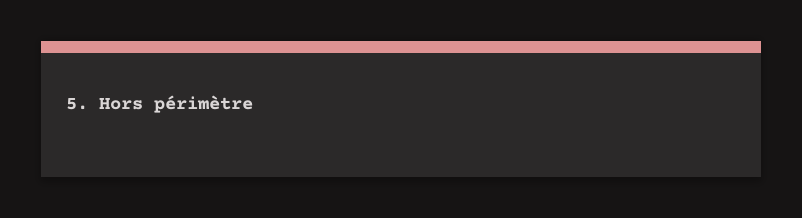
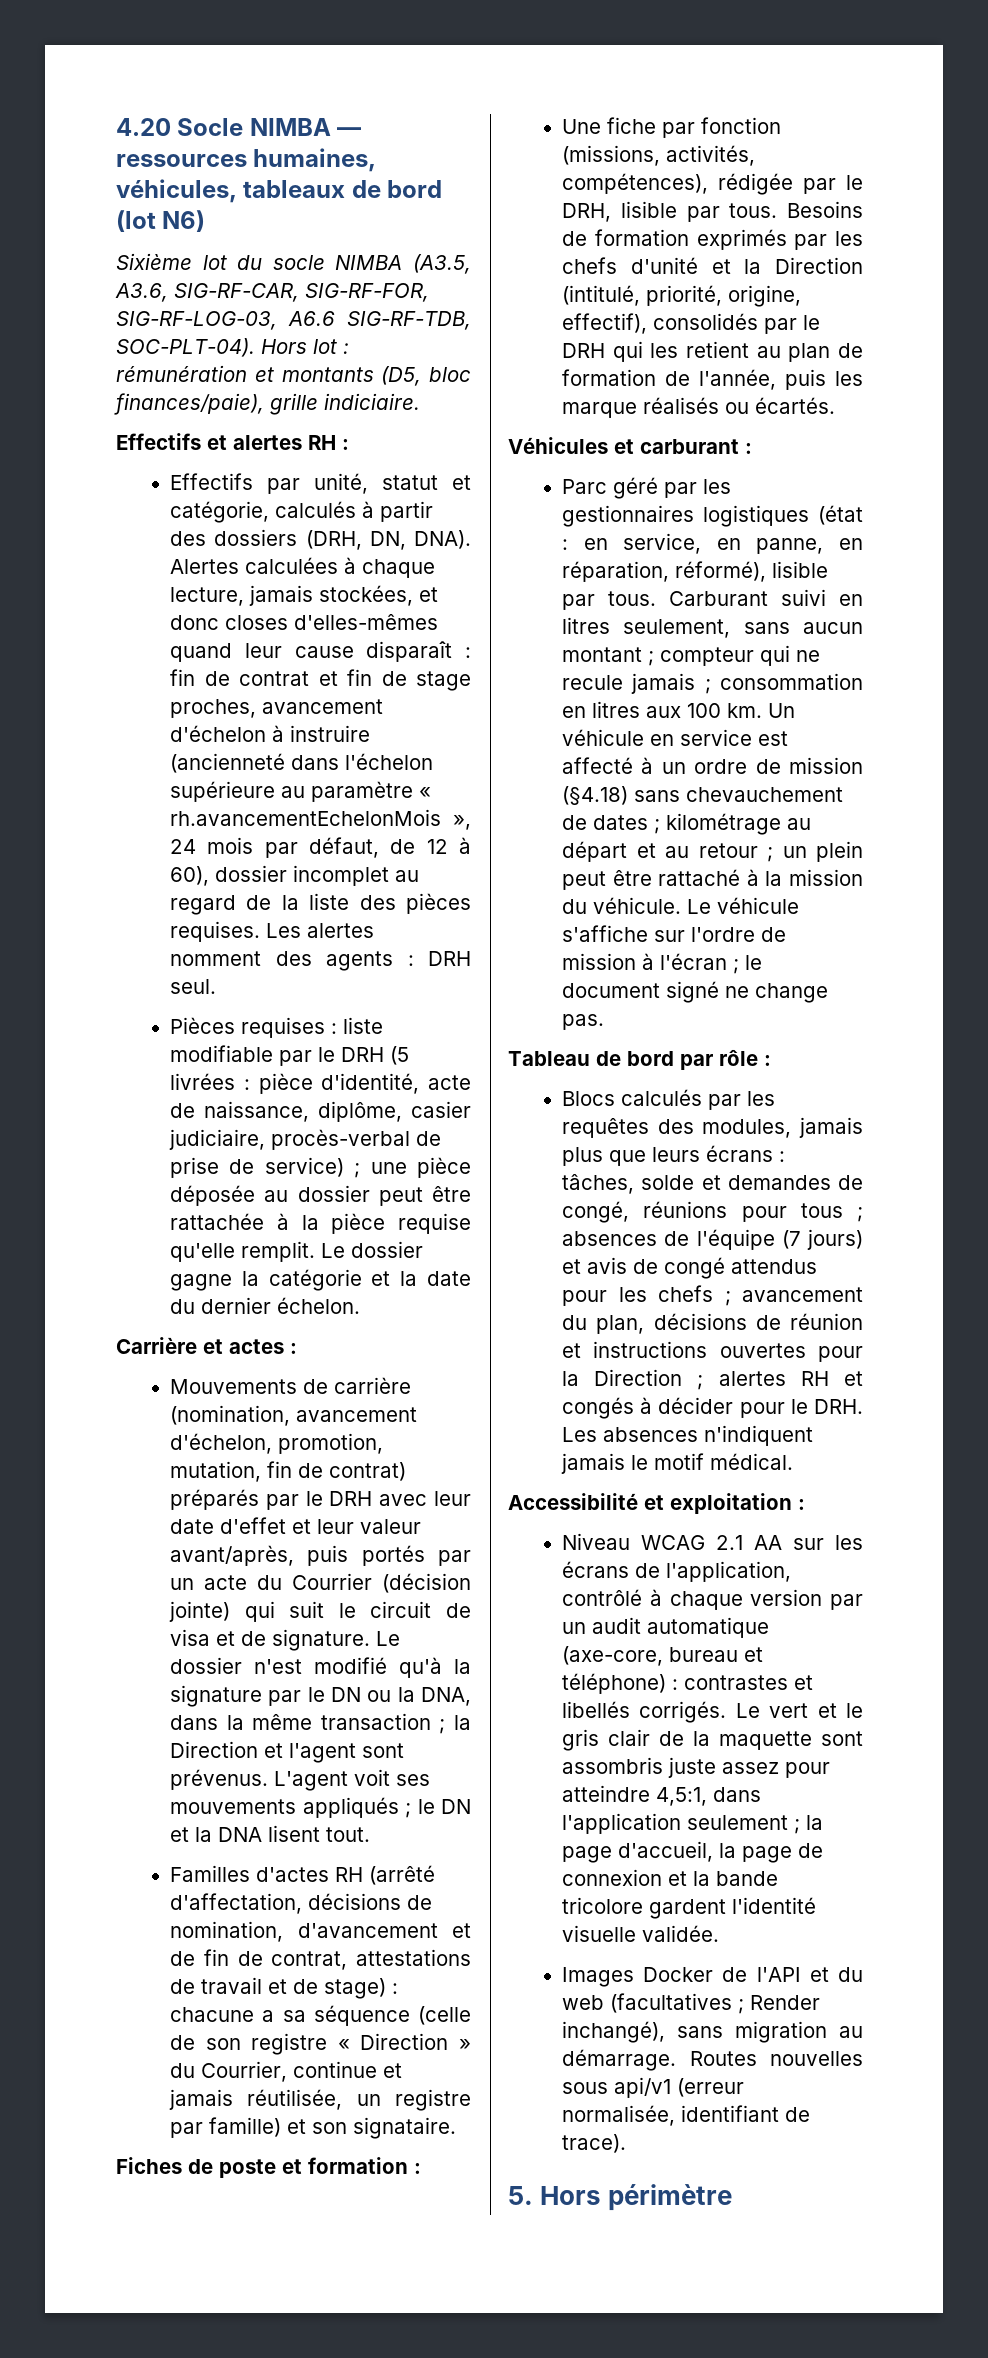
+ 4.20 Socle NIMBA — ressources humaines, véhicules, tableaux de bord (lot N6)
+ Sixième lot du socle NIMBA (A3.5, A3.6, SIG-RF-CAR, SIG-RF-FOR, SIG-RF-LOG-03, A6.6 SIG-RF-TDB, SOC-PLT-04). Hors lot : rémunération et montants (D5, bloc finances/paie), grille indiciaire.
+ Effectifs et alertes RH :
+ Effectifs par unité, statut et catégorie, calculés à partir des dossiers (DRH, DN, DNA). Alertes calculées à chaque lecture, jamais stockées, et donc closes d'elles-mêmes quand leur cause disparaît : fin de contrat et fin de stage proches, avancement d'échelon à instruire (ancienneté dans l'échelon supérieure au paramètre « rh.avancementEchelonMois », 24 mois par défaut, de 12 à 60), dossier incomplet au regard de la liste des pièces requises. Les alertes nomment des agents : DRH seul.
+ Pièces requises : liste modifiable par le DRH (5 livrées : pièce d'identité, acte de naissance, diplôme, casier judiciaire, procès-verbal de prise de service) ; une pièce déposée au dossier peut être rattachée à la pièce requise qu'elle remplit. Le dossier gagne la catégorie et la date du dernier échelon.
+ Carrière et actes :
+ Mouvements de carrière (nomination, avancement d'échelon, promotion, mutation, fin de contrat) préparés par le DRH avec leur date d'effet et leur valeur avant/après, puis portés par un acte du Courrier (décision jointe) qui suit le circuit de visa et de signature. Le dossier n'est modifié qu'à la signature par le DN ou la DNA, dans la même transaction ; la Direction et l'agent sont prévenus. L'agent voit ses mouvements appliqués ; le DN et la DNA lisent tout.
+ Familles d'actes RH (arrêté d'affectation, décisions de nomination, d'avancement et de fin de contrat, attestations de travail et de stage) : chacune a sa séquence (celle de son registre « Direction » du Courrier, continue et jamais réutilisée, un registre par famille) et son signataire.
+ Fiches de poste et formation :
+ Une fiche par fonction (missions, activités, compétences), rédigée par le DRH, lisible par tous. Besoins de formation exprimés par les chefs d'unité et la Direction (intitulé, priorité, origine, effectif), consolidés par le DRH qui les retient au plan de formation de l'année, puis les marque réalisés ou écartés.
+ Véhicules et carburant :
+ Parc géré par les gestionnaires logistiques (état : en service, en panne, en réparation, réformé), lisible par tous. Carburant suivi en litres seulement, sans aucun montant ; compteur qui ne recule jamais ; consommation en litres aux 100 km. Un véhicule en service est affecté à un ordre de mission (§4.18) sans chevauchement de dates ; kilométrage au départ et au retour ; un plein peut être rattaché à la mission du véhicule. Le véhicule s'affiche sur l'ordre de mission à l'écran ; le document signé ne change pas.
+ Tableau de bord par rôle :
+ Blocs calculés par les requêtes des modules, jamais plus que leurs écrans : tâches, solde et demandes de congé, réunions pour tous ; absences de l'équipe (7 jours) et avis de congé attendus pour les chefs ; avancement du plan, décisions de réunion et instructions ouvertes pour la Direction ; alertes RH et congés à décider pour le DRH. Les absences n'indiquent jamais le motif médical.
+ Accessibilité et exploitation :
+ Niveau WCAG 2.1 AA sur les écrans de l'application, contrôlé à chaque version par un audit automatique (axe-core, bureau et téléphone) : contrastes et libellés corrigés. Le vert et le gris clair de la maquette sont assombris juste assez pour atteindre 4,5:1, dans l'application seulement ; la page d'accueil, la page de connexion et la bande tricolore gardent l'identité visuelle validée.
+ Images Docker de l'API et du web (facultatives ; Render inchangé), sans migration au démarrage. Routes nouvelles sous api/v1 (erreur normalisée, identifiant de trace).

